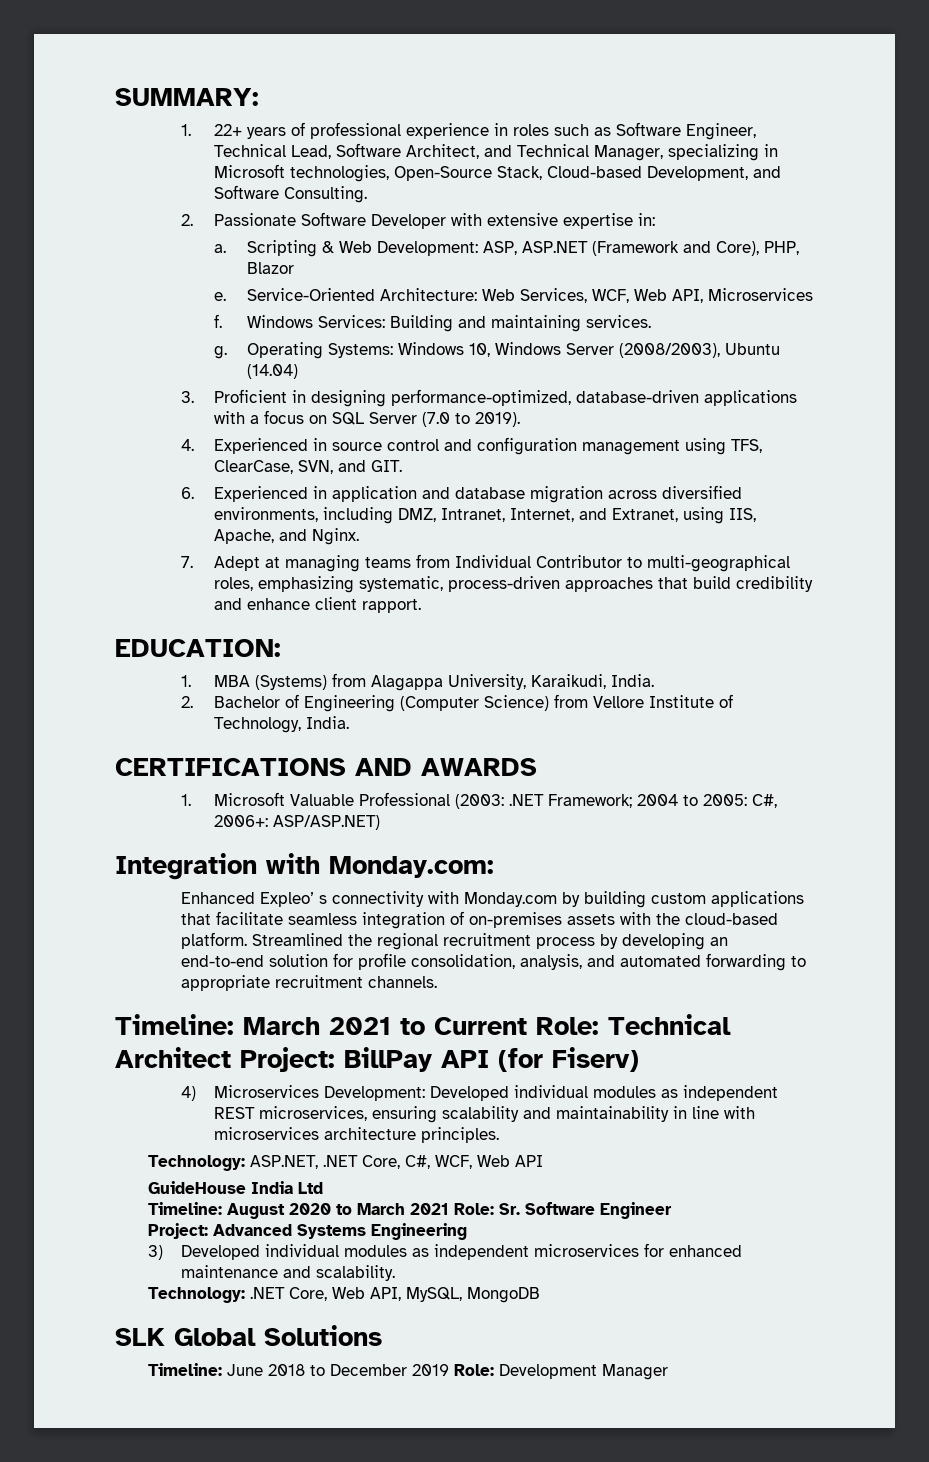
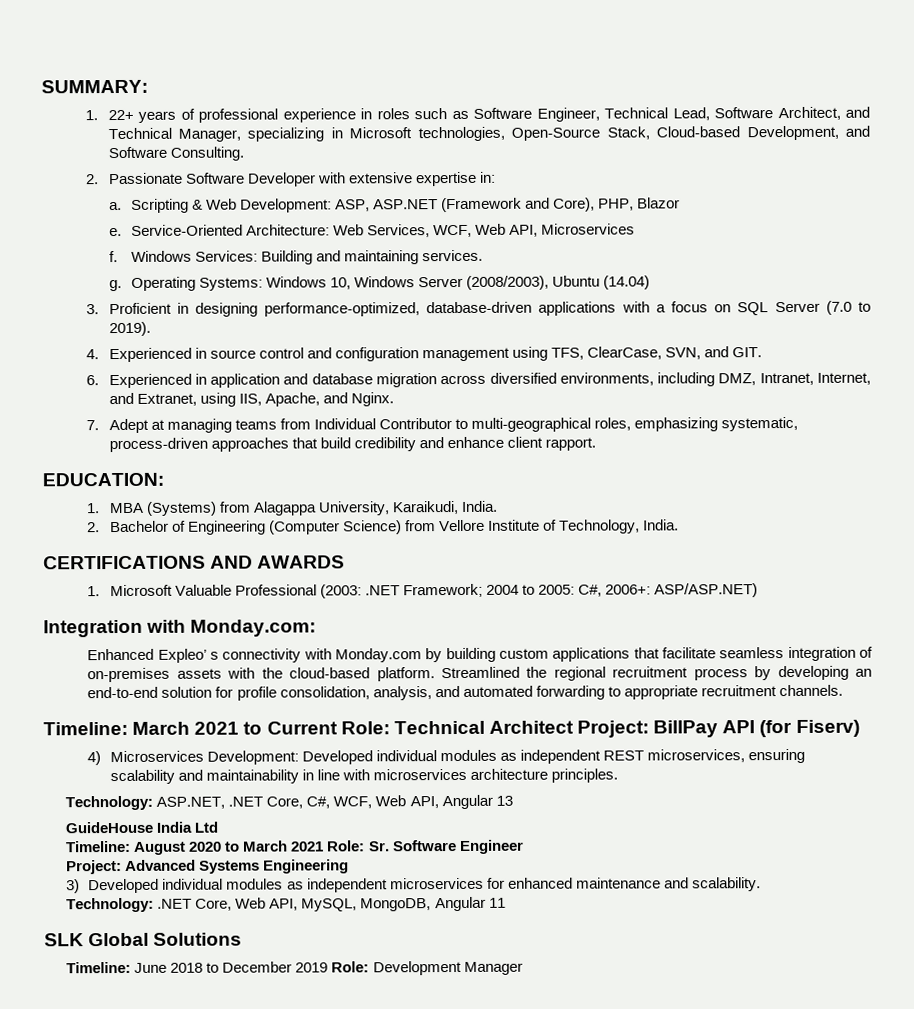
- Technology: ASP.NET, .NET Core, C#, WCF, Web API
+ Technology: ASP.NET, .NET Core, C#, WCF, Web API, Angular 13
- Technology: .NET Core, Web API, MySQL, MongoDB
+ Technology: .NET Core, Web API, MySQL, MongoDB, Angular 11

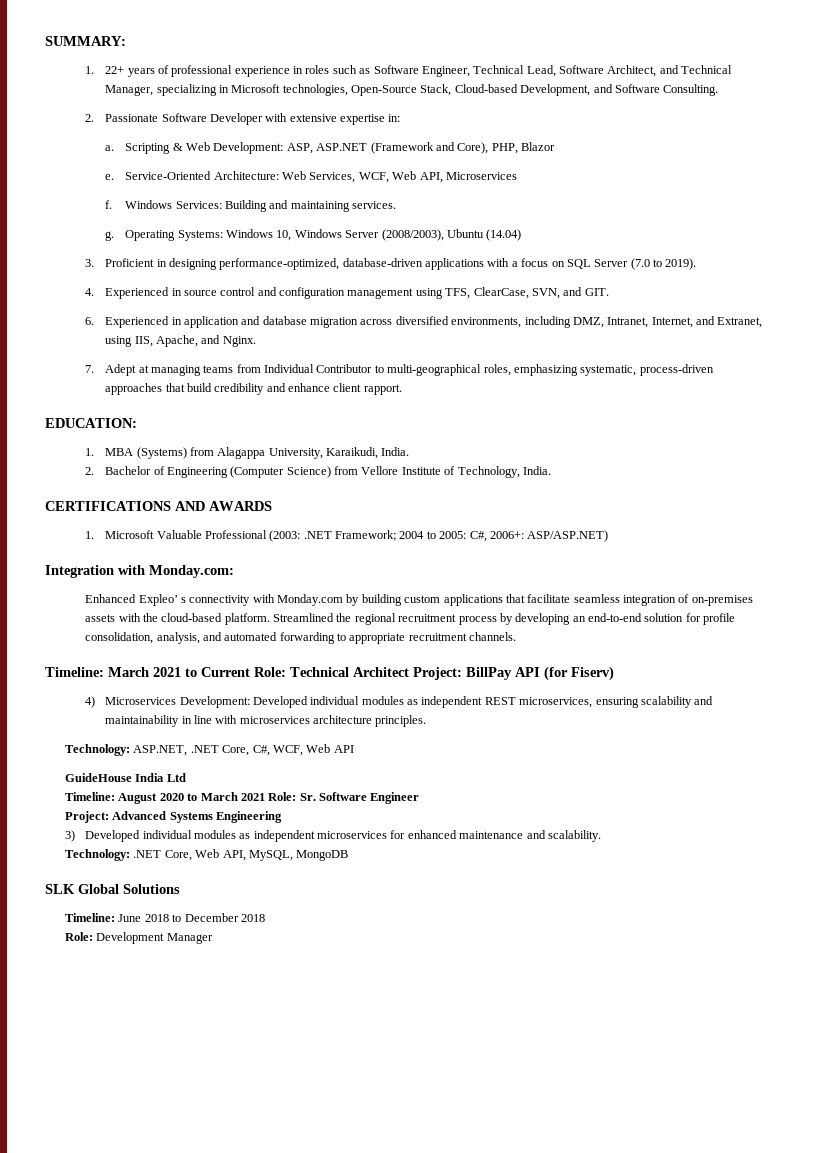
- Technology: ASP.NET, .NET Core, C#, WCF, Web API, Angular 13
+ Technology: ASP.NET, .NET Core, C#, WCF, Web API
- Technology: .NET Core, Web API, MySQL, MongoDB, Angular 11
+ Technology: .NET Core, Web API, MySQL, MongoDB
- Timeline: June 2018 to December 2019 Role: Development Manager
+ Timeline: June 2018 to December 2018
+ Role: Development Manager

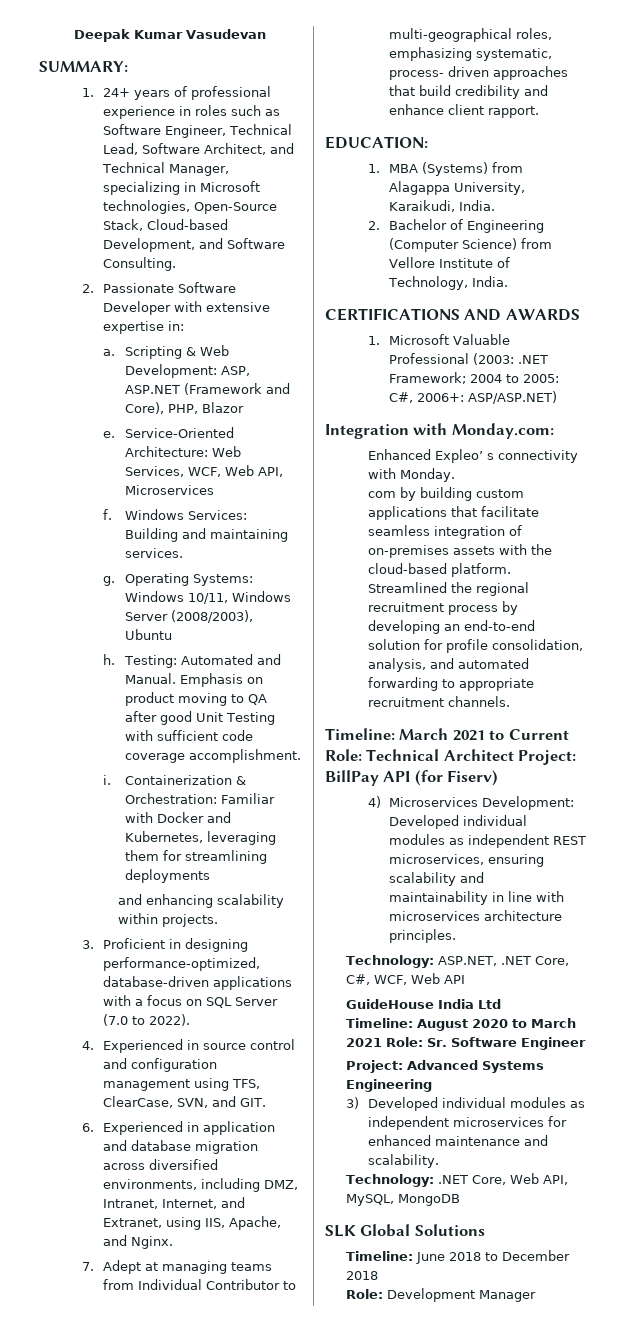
+ Deepak Kumar Vasudevan
- 1. 22+ years of professional experience in roles such as Software Engineer, Technical Lead, Software Architect, and Technical Manager, specializing in Microsoft technologies, Open-Source Stack, Cloud-based Development, and Software Consulting.
+ 1. 24+ years of professional experience in roles such as Software Engineer, Technical Lead, Software Architect, and Technical Manager, specializing in Microsoft technologies, Open-Source Stack, Cloud-based Development, and Software Consulting.
- Operating Systems: Windows 10, Windows Server (2008/2003), Ubuntu (14.04)
+ Operating Systems: Windows 10/11, Windows Server (2008/2003), Ubuntu
+ h. Testing: Automated and Manual. Emphasis on product moving to QA after good Unit Testing with sufficient code coverage accomplishment.
+ i. Containerization & Orchestration: Familiar with Docker and Kubernetes, leveraging them for streamlining deployments
+ and enhancing scalability within projects.
- 3. Proficient in designing performance-optimized, database-driven applications with a focus on SQL Server (7.0 to 2019).
+ 3. Proficient in designing performance-optimized, database-driven applications with a focus on SQL Server (7.0 to 2022).
- 7. Adept at managing teams from Individual Contributor to multi-geographical roles, emphasizing systematic, process-driven approaches that build credibility and enhance client rapport.
+ 7. Adept at managing teams from Individual Contributor to multi-geographical roles, emphasizing systematic, process- driven approaches that build credibility and enhance client rapport.
- Enhanced Expleo’ s connectivity with Monday.com by building custom applications that facilitate seamless integration of on-premises assets with the cloud-based platform.
+ Enhanced Expleo’ s connectivity with Monday.
+ com by building custom applications that facilitate seamless integration of on-premises assets with the cloud-based platform.

